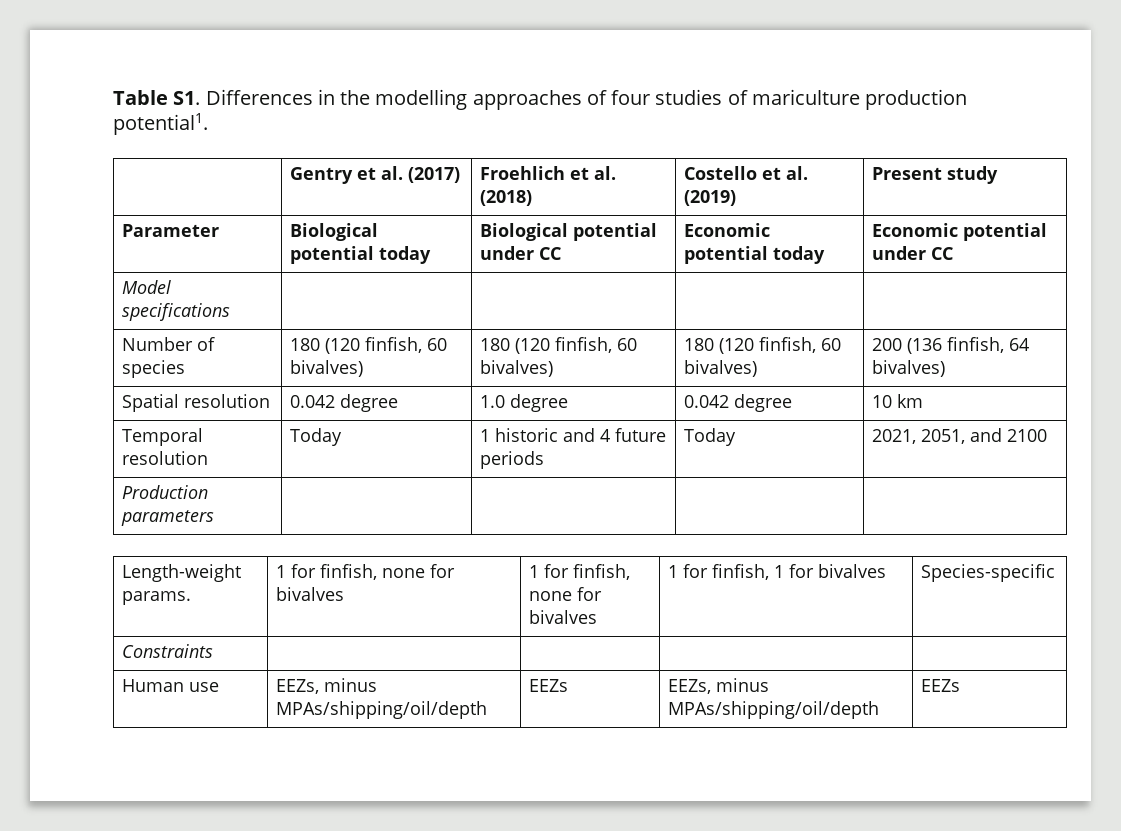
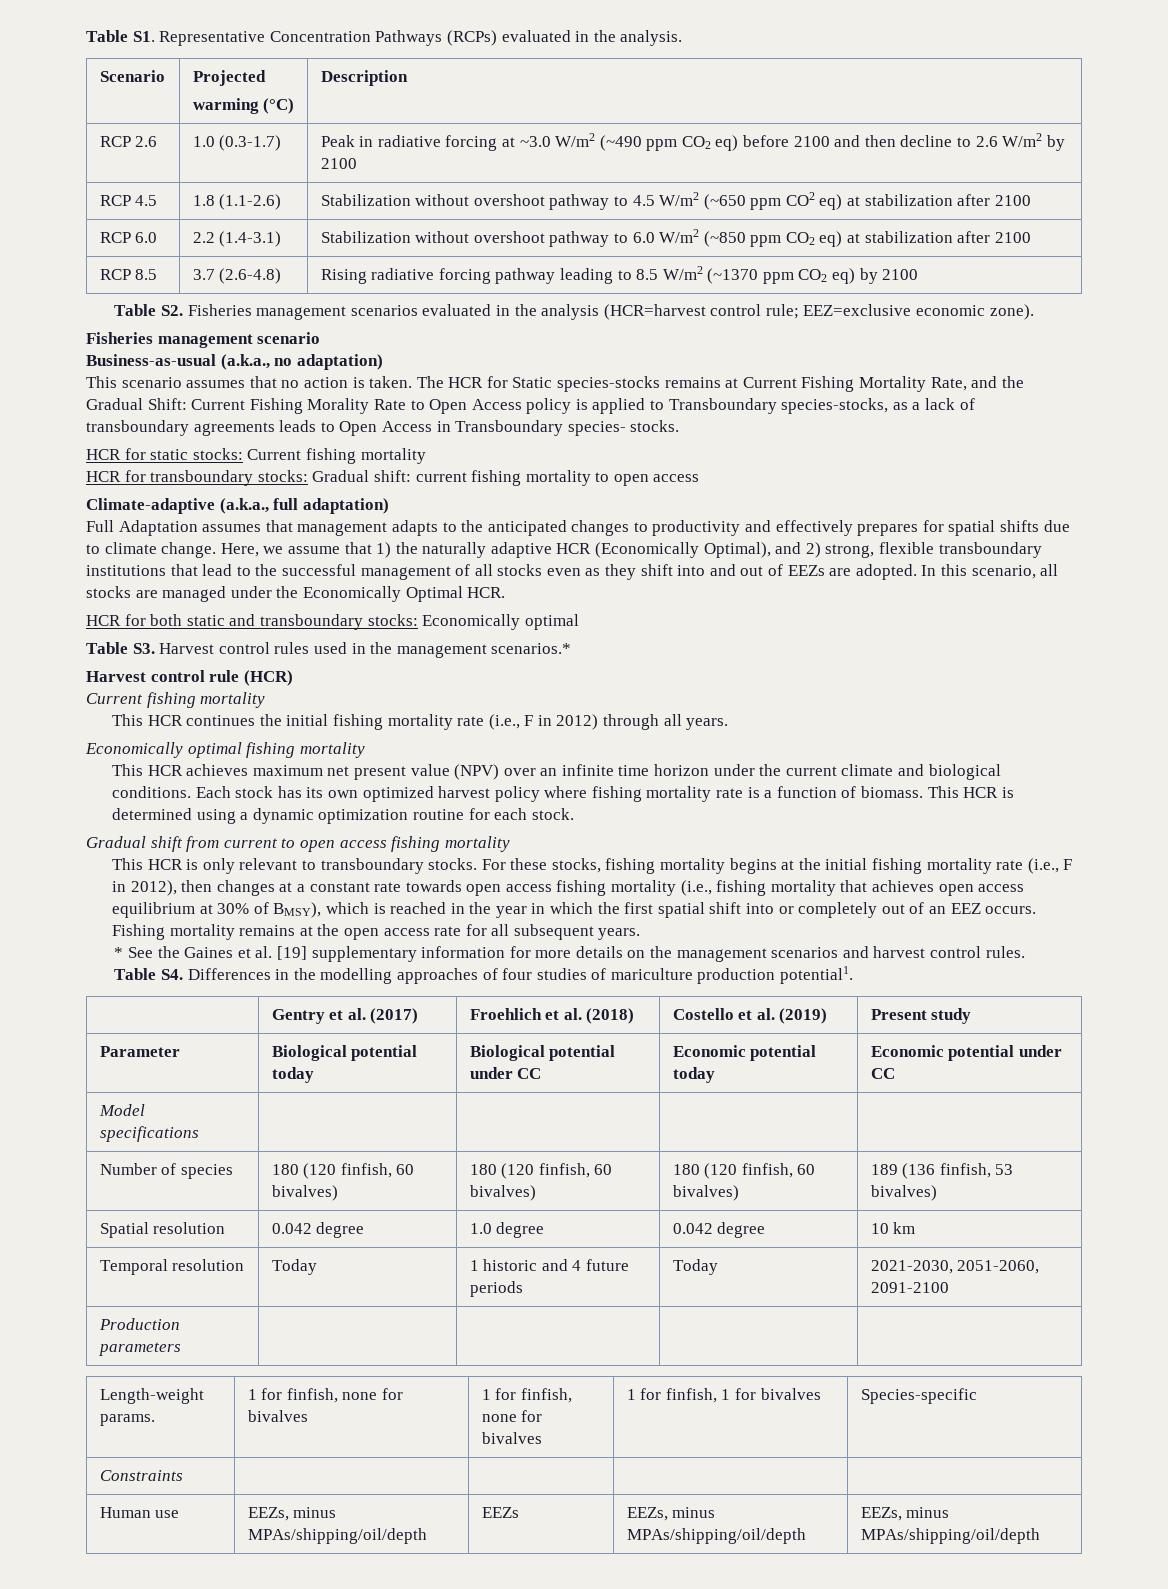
- Table S1. Differences in the modelling approaches of four studies of mariculture production potential1.
+ Table S1. Representative Concentration Pathways (RCPs) evaluated in the analysis.
+ Scenario | Projected
+ warming (°C) | Description
+ RCP 2.6 | 1.0 (0.3-1.7) | Peak in radiative forcing at ~3.0 W/m2 (~490 ppm CO2 eq) before 2100 and then decline to 2.6 W/m2 by 2100
+ RCP 4.5 | 1.8 (1.1-2.6) | Stabilization without overshoot pathway to 4.5 W/m2 (~650 ppm CO2 eq) at stabilization after 2100
+ RCP 6.0 | 2.2 (1.4-3.1) | Stabilization without overshoot pathway to 6.0 W/m2 (~850 ppm CO2 eq) at stabilization after 2100
+ RCP 8.5 | 3.7 (2.6-4.8) | Rising radiative forcing pathway leading to 8.5 W/m2 (~1370 ppm CO2 eq) by 2100
+ Table S2. Fisheries management scenarios evaluated in the analysis (HCR=harvest control rule; EEZ=exclusive economic zone).
+ Fisheries management scenario
+ Business-as-usual (a.k.a., no adaptation)
+ This scenario assumes that no action is taken. The HCR for Static species-stocks remains at Current Fishing Mortality Rate, and the Gradual Shift: Current Fishing Morality Rate to Open Access policy is applied to Transboundary species-stocks, as a lack of transboundary agreements leads to Open Access in Transboundary species- stocks.
+ HCR for static stocks: Current fishing mortality
+ HCR for transboundary stocks: Gradual shift: current fishing mortality to open access
+ Climate-adaptive (a.k.a., full adaptation)
+ Full Adaptation assumes that management adapts to the anticipated changes to productivity and effectively prepares for spatial shifts due to climate change. Here, we assume that 1) the naturally adaptive HCR (Economically Optimal), and 2) strong, flexible transboundary institutions that lead to the successful management of all stocks even as they shift into and out of EEZs are adopted. In this scenario, all stocks are managed under the Economically Optimal HCR.
+ HCR for both static and transboundary stocks: Economically optimal
+ Table S3. Harvest control rules used in the management scenarios.*
+ Harvest control rule (HCR)
+ Current fishing mortality
+ This HCR continues the initial fishing mortality rate (i.e., F in 2012) through all years.
+ Economically optimal fishing mortality
+ This HCR achieves maximum net present value (NPV) over an infinite time horizon under the current climate and biological conditions. Each stock has its own optimized harvest policy where fishing mortality rate is a function of biomass. This HCR is determined using a dynamic optimization routine for each stock.
+ Gradual shift from current to open access fishing mortality
+ This HCR is only relevant to transboundary stocks. For these stocks, fishing mortality begins at the initial fishing mortality rate (i.e., F in 2012), then changes at a constant rate towards open access fishing mortality (i.e., fishing mortality that achieves open access equilibrium at 30% of BMSY), which is reached in the year in which the first spatial shift into or completely out of an EEZ occurs. Fishing mortality remains at the open access rate for all subsequent years.
+ * See the Gaines et al. [19] supplementary information for more details on the management scenarios and harvest control rules.
+ Table S4. Differences in the modelling approaches of four studies of mariculture production potential1.
- Number of species | 180 (120 finfish, 60 bivalves) | 180 (120 finfish, 60 bivalves) | 180 (120 finfish, 60 bivalves) | 200 (136 finfish, 64 bivalves)
+ Number of species | 180 (120 finfish, 60 bivalves) | 180 (120 finfish, 60 bivalves) | 180 (120 finfish, 60 bivalves) | 189 (136 finfish, 53 bivalves)
- Temporal resolution | Today | 1 historic and 4 future periods | Today | 2021, 2051, and 2100
+ Temporal resolution | Today | 1 historic and 4 future periods | Today | 2021-2030, 2051-2060, 2091-2100
- Human use | EEZs, minus MPAs/shipping/oil/depth | EEZs | EEZs, minus MPAs/shipping/oil/depth | EEZs
+ Human use | EEZs, minus MPAs/shipping/oil/depth | EEZs | EEZs, minus MPAs/shipping/oil/depth | EEZs, minus MPAs/shipping/oil/depth

